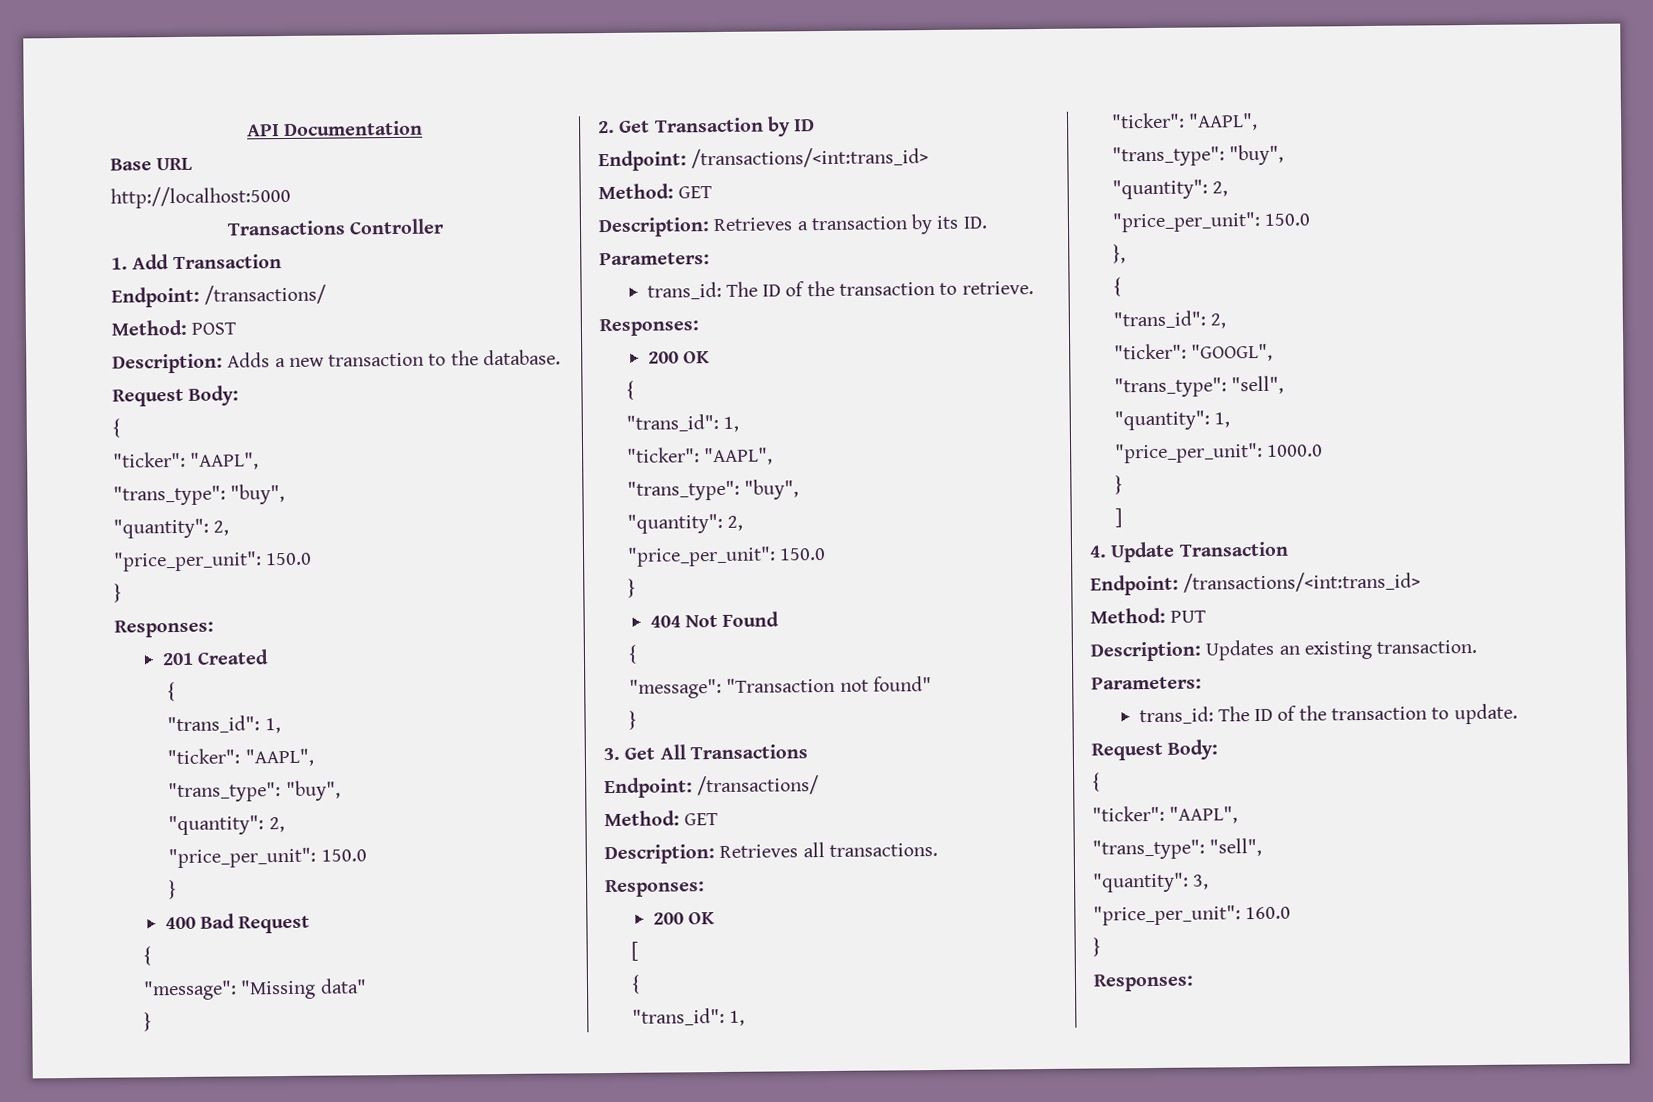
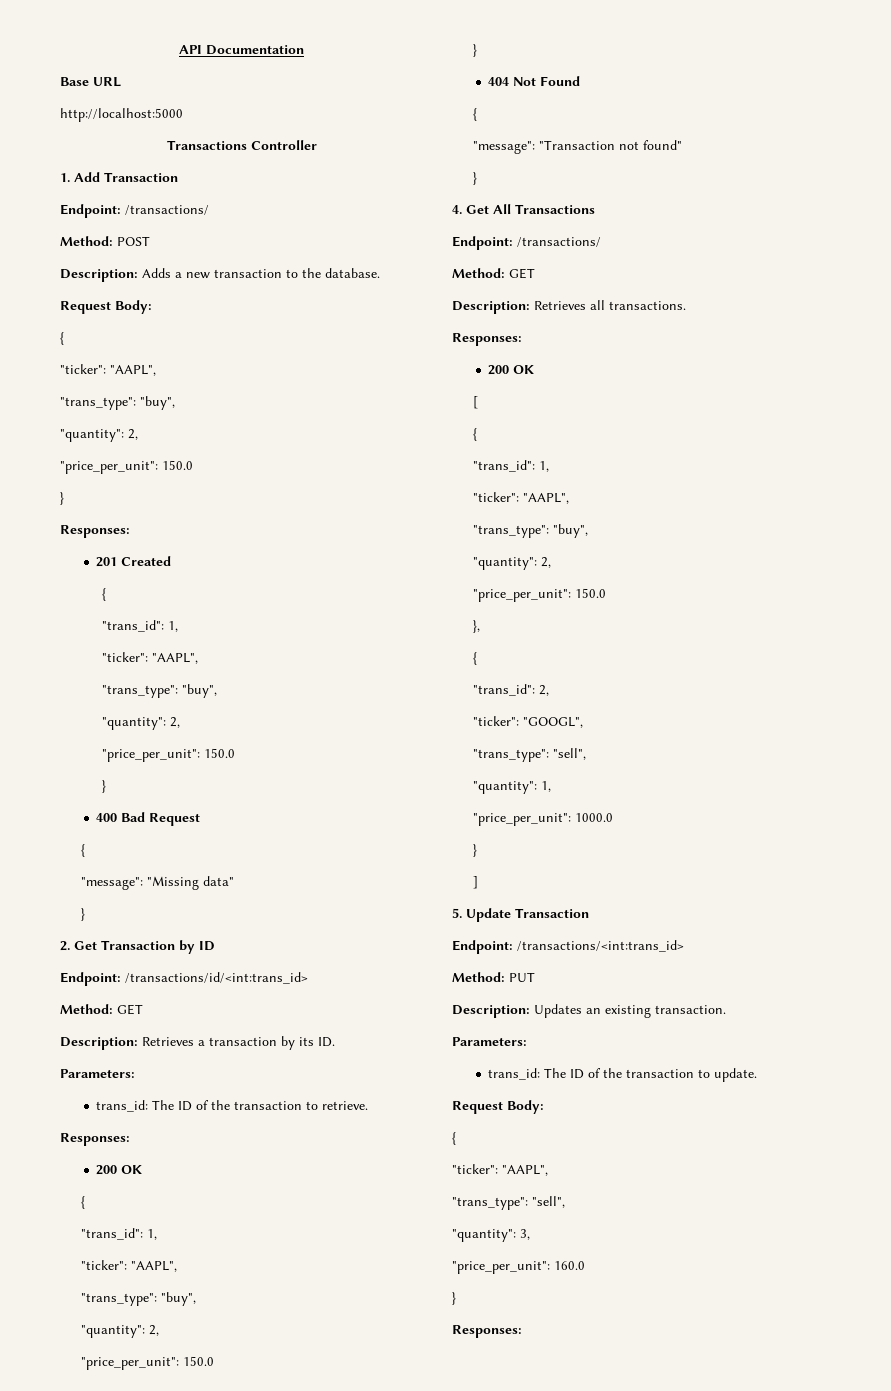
  2. Get Transaction by ID
- Endpoint: /transactions/<int:trans_id>
+ Endpoint: /transactions/id/<int:trans_id>
- 3. Get All Transactions
+ 4. Get All Transactions
- 4. Update Transaction
+ 5. Update Transaction

